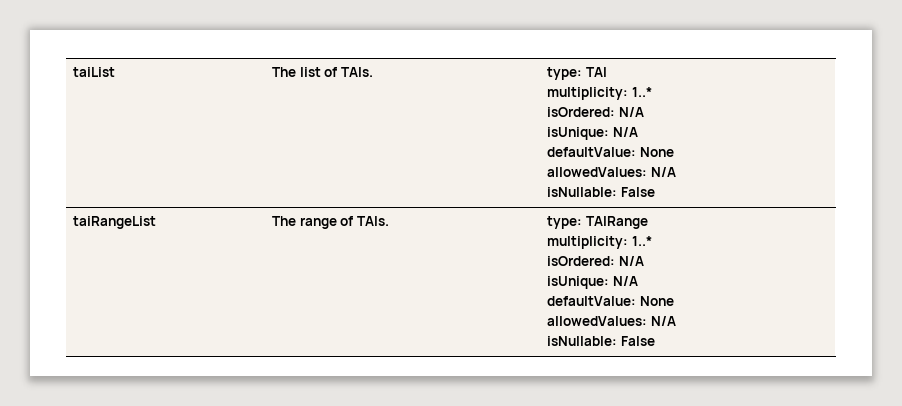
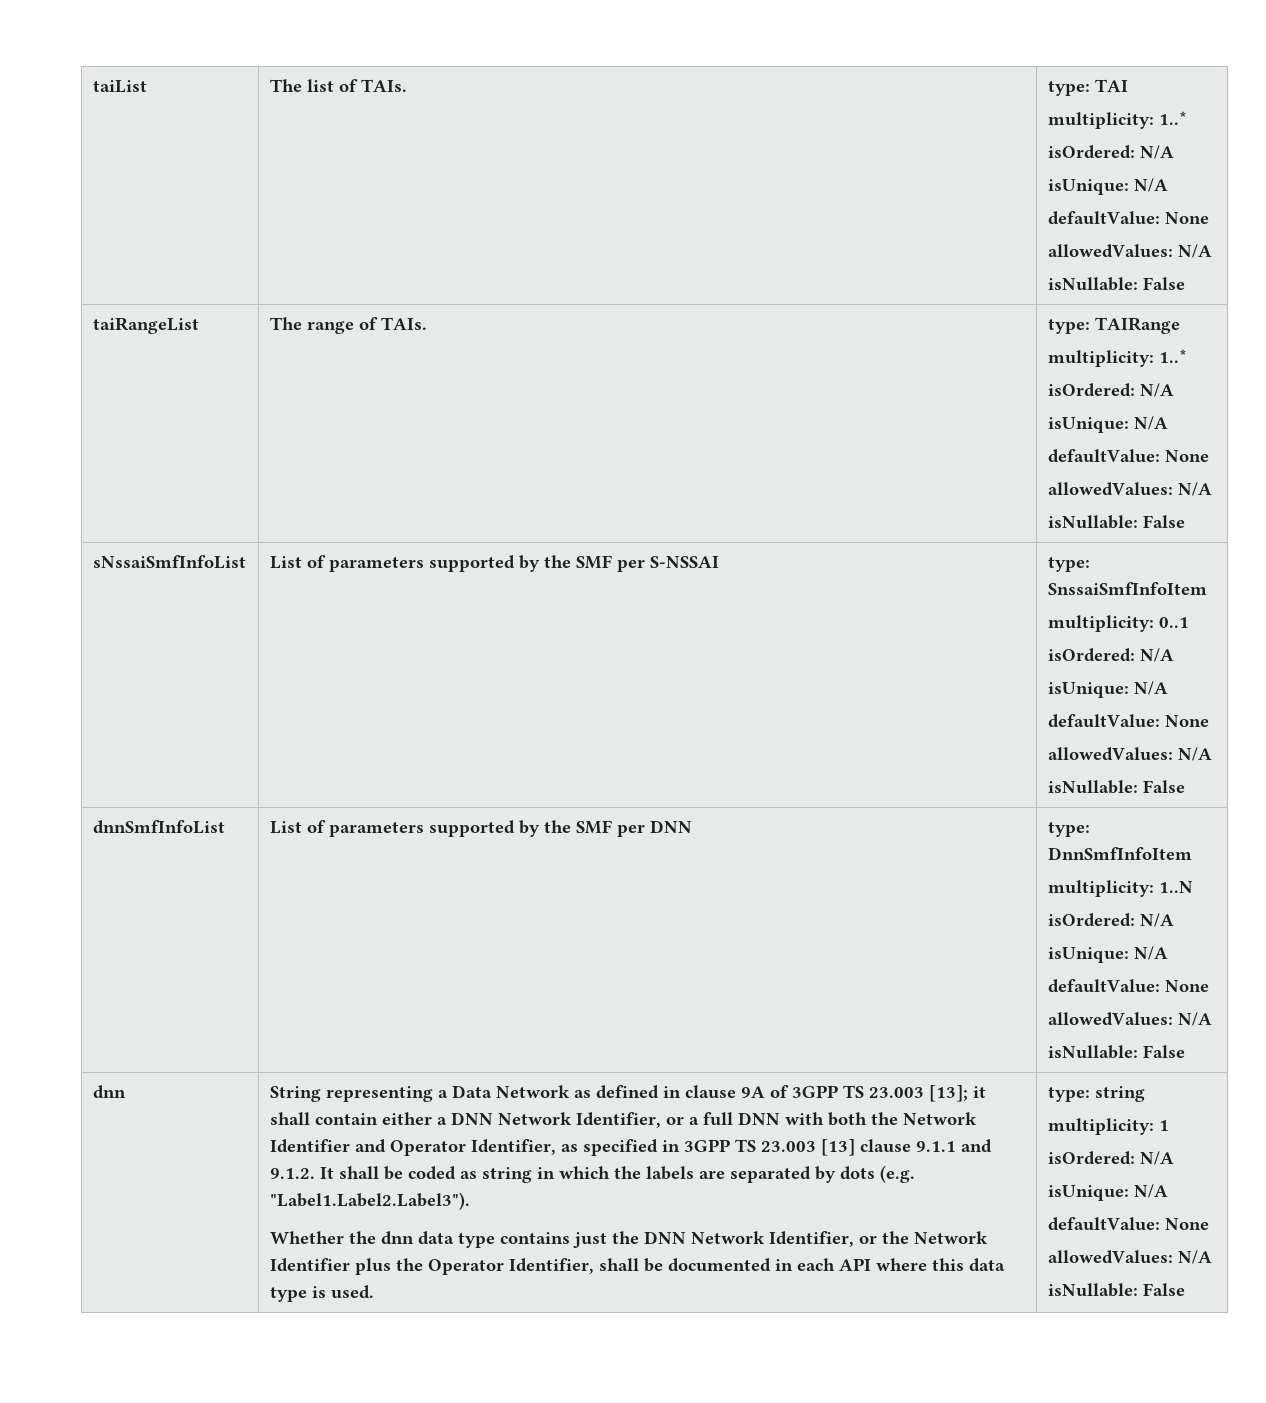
+ sNssaiSmfInfoList | List of parameters supported by the SMF per S-NSSAI | type: SnssaiSmfInfoItem
+ multiplicity: 0..1
+ isOrdered: N/A
+ isUnique: N/A
+ defaultValue: None
+ allowedValues: N/A
+ isNullable: False
+ dnnSmfInfoList | List of parameters supported by the SMF per DNN | type: DnnSmfInfoItem
+ multiplicity: 1..N
+ isOrdered: N/A
+ isUnique: N/A
+ defaultValue: None
+ allowedValues: N/A
+ isNullable: False
+ dnn | String representing a Data Network as defined in clause 9A of 3GPP TS 23.003 [13]; it shall contain either a DNN Network Identifier, or a full DNN with both the Network Identifier and Operator Identifier, as specified in 3GPP TS 23.003 [13] clause 9.1.1 and 9.1.2. It shall be coded as string in which the labels are separated by dots (e.g. "Label1.Label2.Label3").
+ Whether the dnn data type contains just the DNN Network Identifier, or the Network Identifier plus the Operator Identifier, shall be documented in each API where this data type is used. | type: string
+ multiplicity: 1
+ isOrdered: N/A
+ isUnique: N/A
+ defaultValue: None
+ allowedValues: N/A
+ isNullable: False

